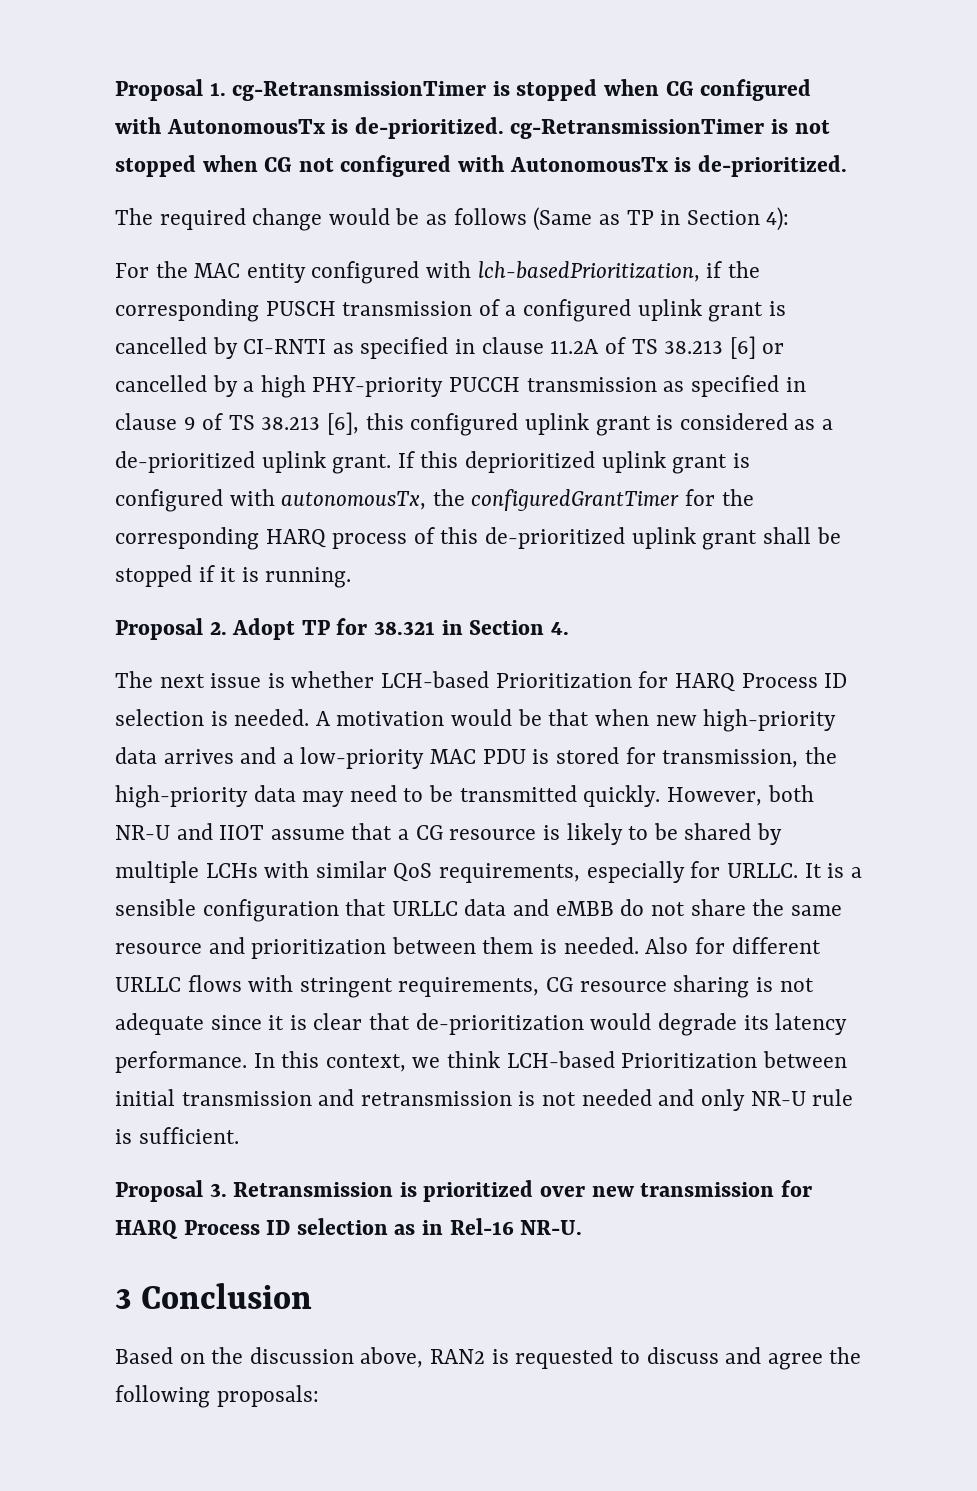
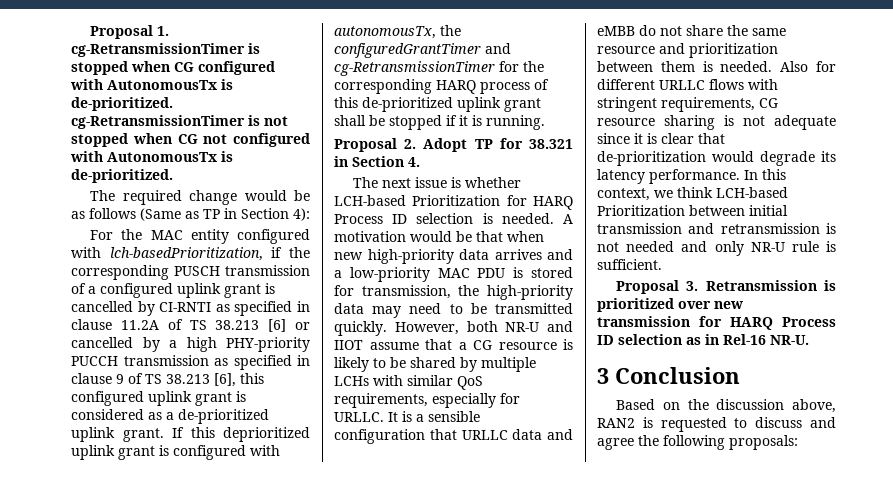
- If this deprioritized uplink grant is configured with autonomousTx, the configuredGrantTimer for the corresponding HARQ process of this de-prioritized uplink grant shall be stopped if it is running.
+ If this deprioritized uplink grant is configured with autonomousTx, the configuredGrantTimer and cg-RetransmissionTimer for the corresponding HARQ process of this de-prioritized uplink grant shall be stopped if it is running.

